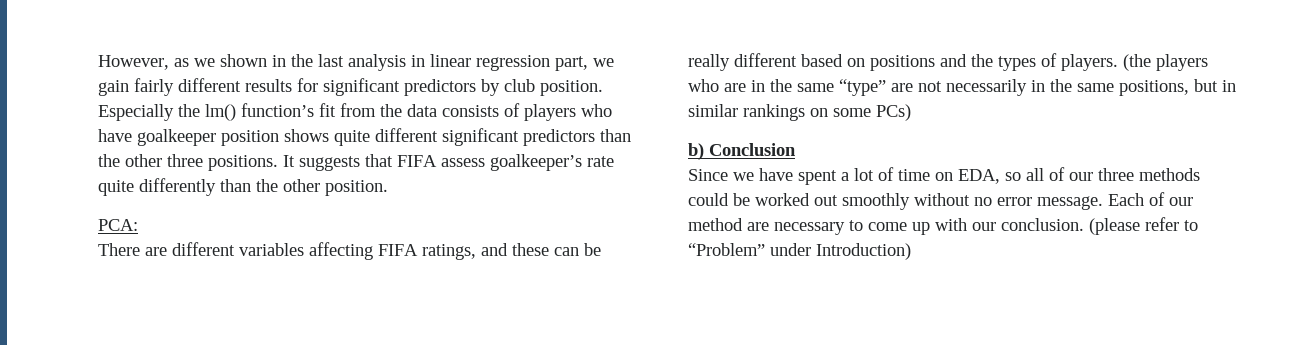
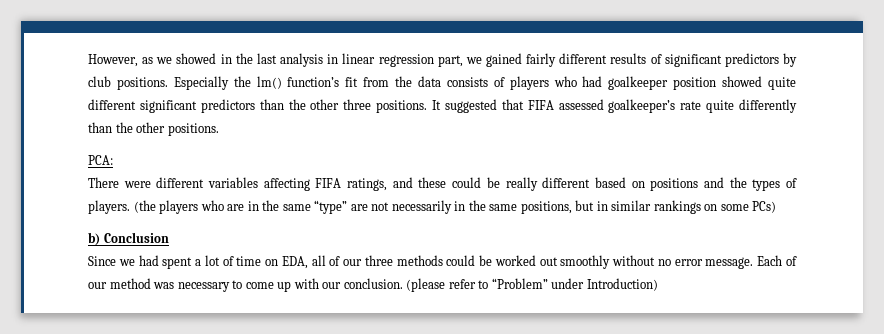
- However, as we shown in the last analysis in linear regression part, we gain fairly different results for significant predictors by club position.
+ However, as we showed in the last analysis in linear regression part, we gained fairly different results of significant predictors by club positions.
- Especially the lm() function’s fit from the data consists of players who have goalkeeper position shows quite different significant predictors than the other three positions.
+ Especially the lm() function’s fit from the data consists of players who had goalkeeper position showed quite different significant predictors than the other three positions.
- It suggests that FIFA assess goalkeeper’s rate quite differently than the other position.
+ It suggested that FIFA assessed goalkeeper’s rate quite differently than the other positions.
- There are different variables affecting FIFA ratings, and these can be really different based on positions and the types of players.
+ There were different variables affecting FIFA ratings, and these could be really different based on positions and the types of players.
- Since we have spent a lot of time on EDA, so all of our three methods could be worked out smoothly without no error message.
+ Since we had spent a lot of time on EDA, all of our three methods could be worked out smoothly without no error message.
- Each of our method are necessary to come up with our conclusion.
+ Each of our method was necessary to come up with our conclusion.

